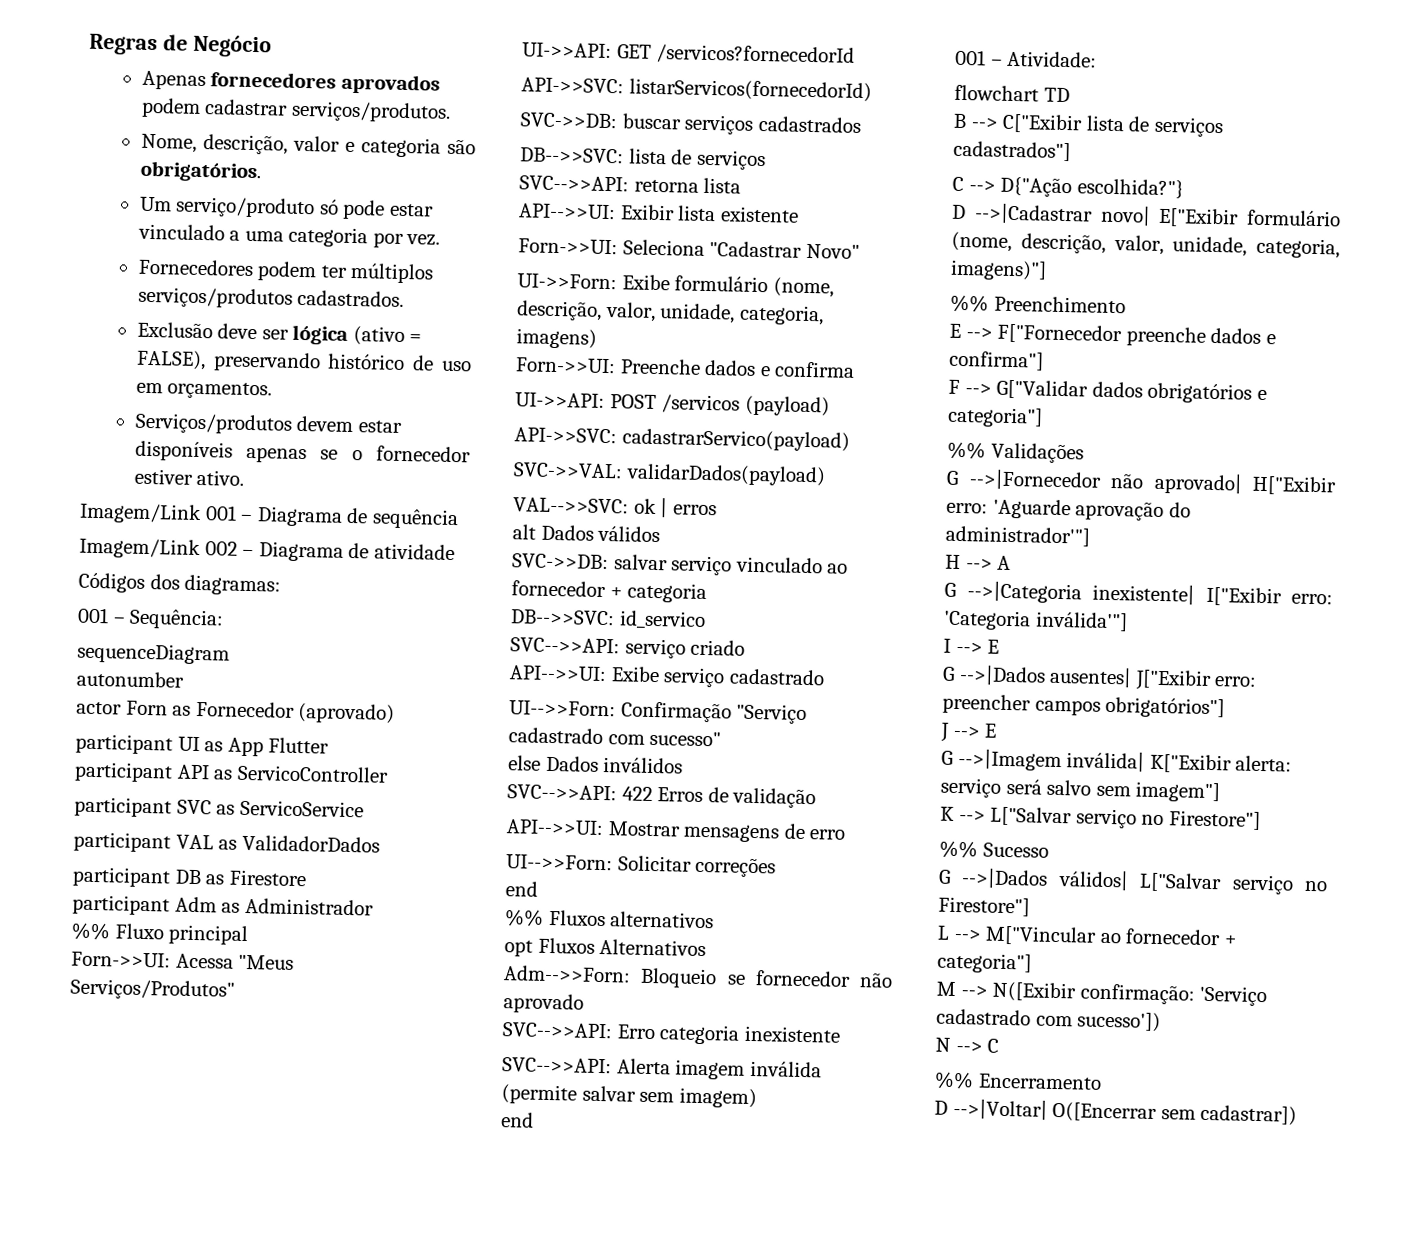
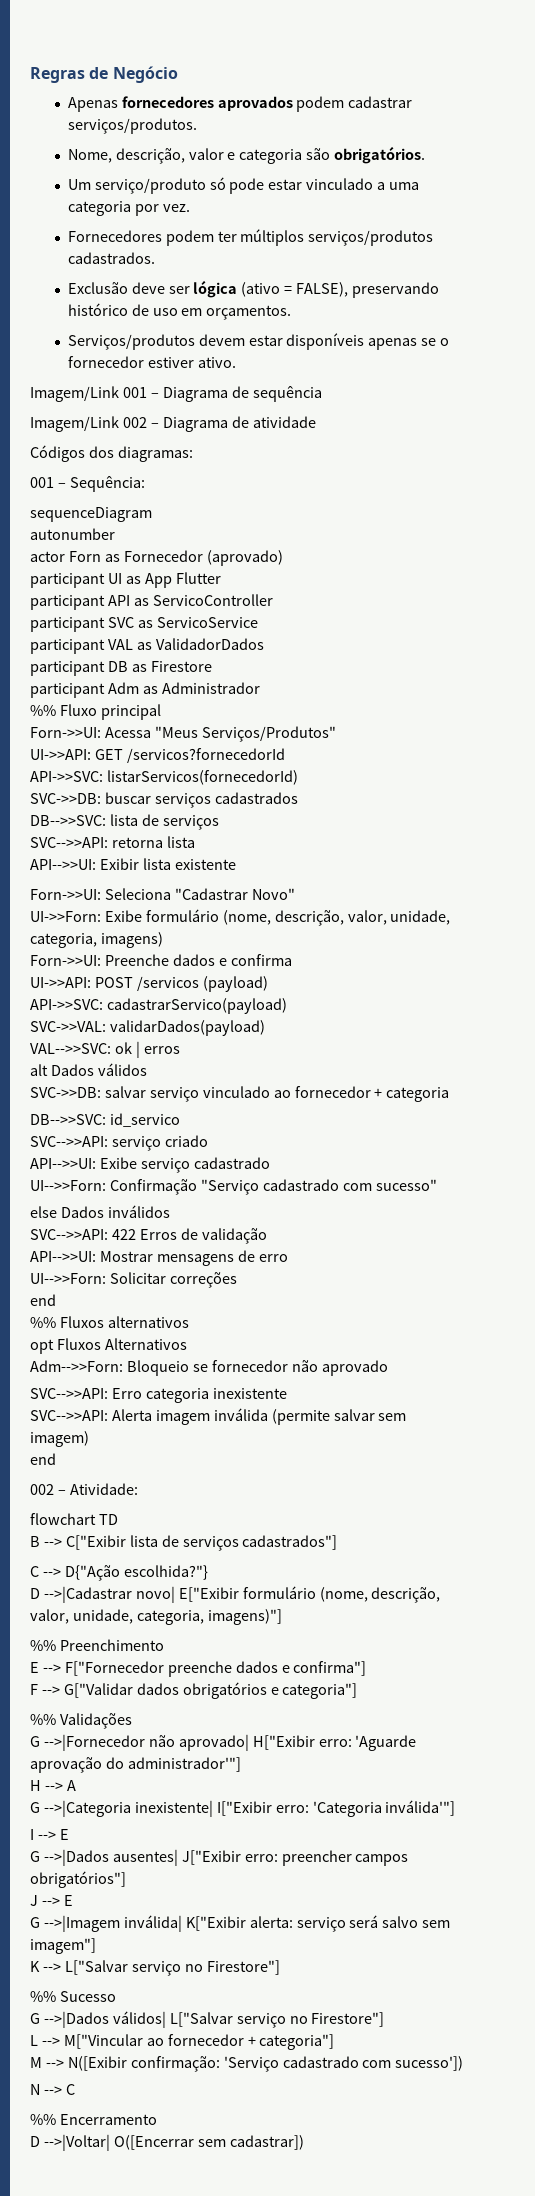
- 001 – Atividade:
+ 002 – Atividade:

